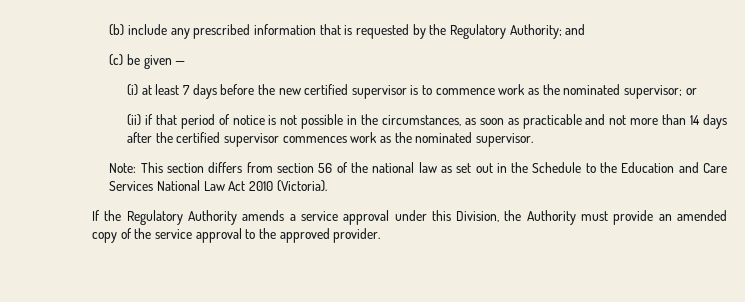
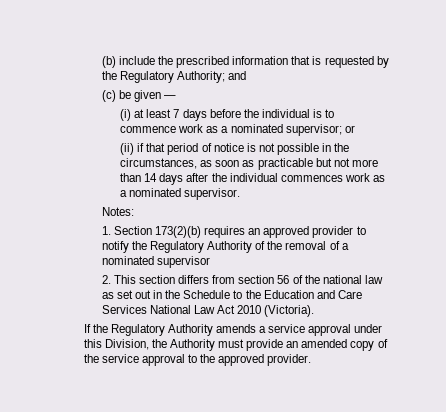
- (b) include any prescribed information that is requested by the Regulatory Authority; and
+ (b) include the prescribed information that is requested by the Regulatory Authority; and
- (i) at least 7 days before the new certified supervisor is to commence work as the nominated supervisor; or
+ (i) at least 7 days before the individual is to commence work as a nominated supervisor; or
- (ii) if that period of notice is not possible in the circumstances, as soon as practicable and not more than 14 days after the certified supervisor commences work as the nominated supervisor.
+ (ii) if that period of notice is not possible in the circumstances, as soon as practicable but not more than 14 days after the individual commences work as a nominated supervisor.
- Note: This section differs from section 56 of the national law as set out in the Schedule to the Education and Care Services National Law Act 2010 (Victoria).
+ Notes:
+ 1. Section 173(2)(b) requires an approved provider to notify the Regulatory Authority of the removal of a nominated supervisor
+ 2. This section differs from section 56 of the national law as set out in the Schedule to the Education and Care Services National Law Act 2010 (Victoria).

